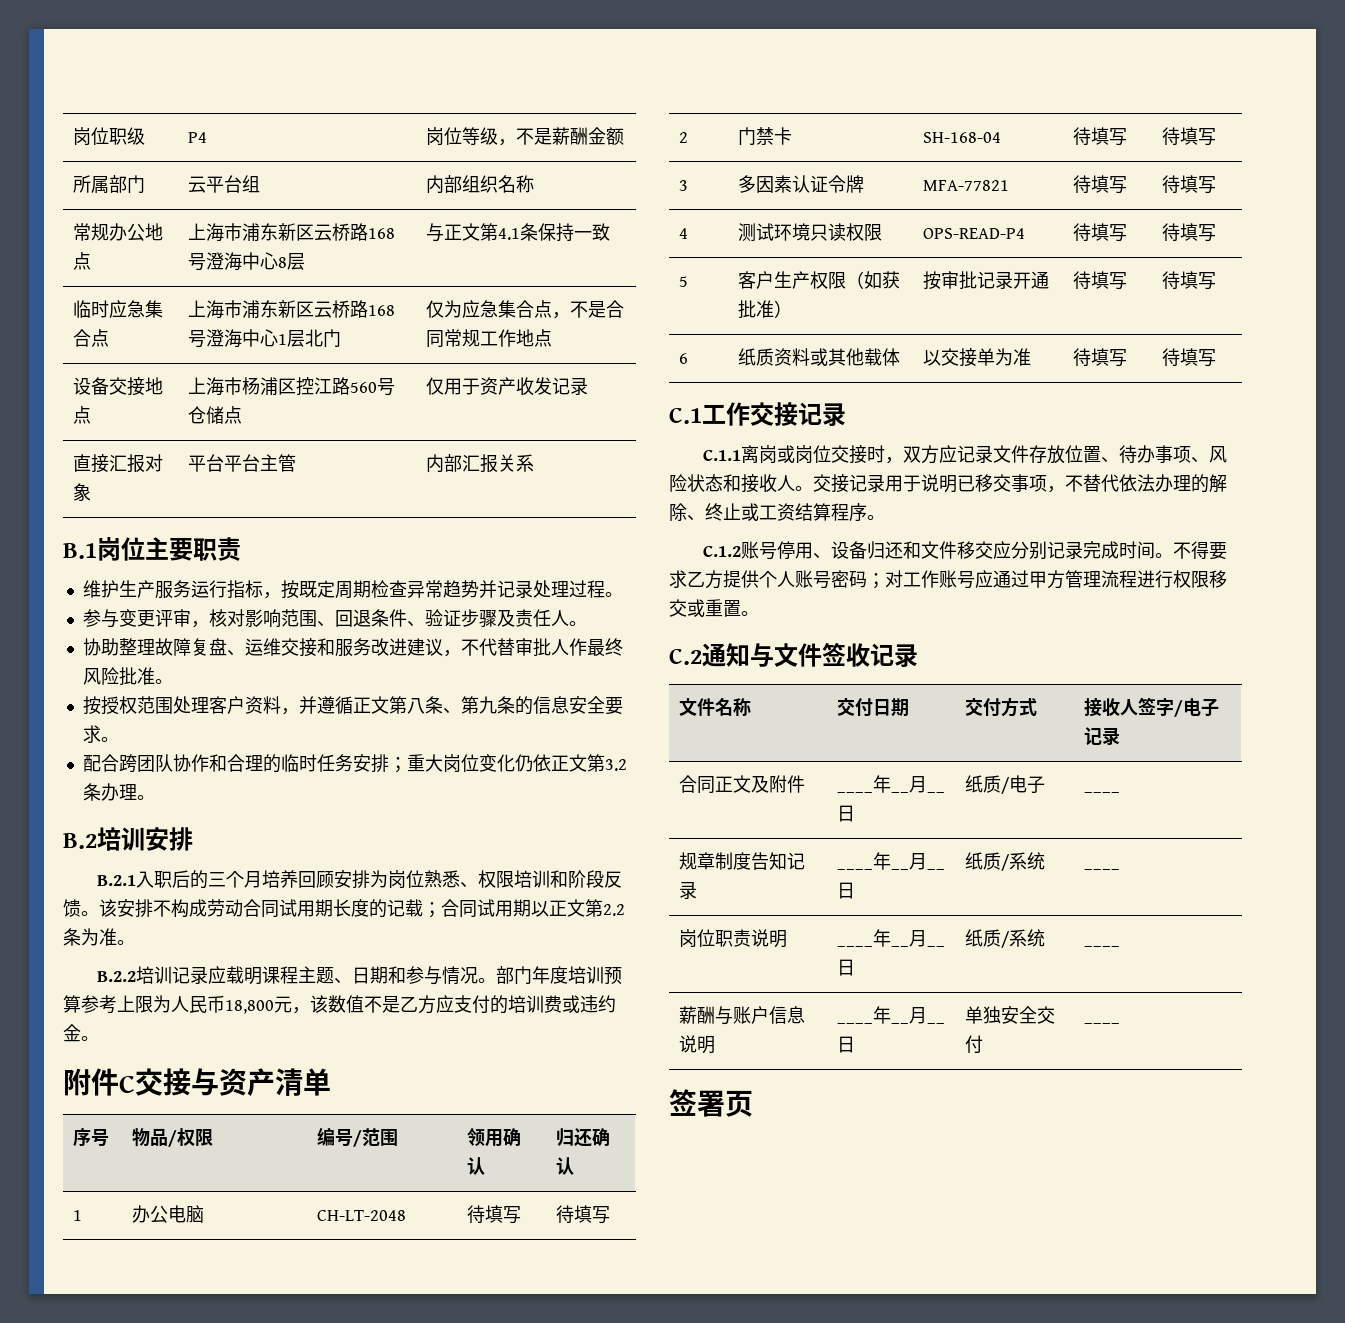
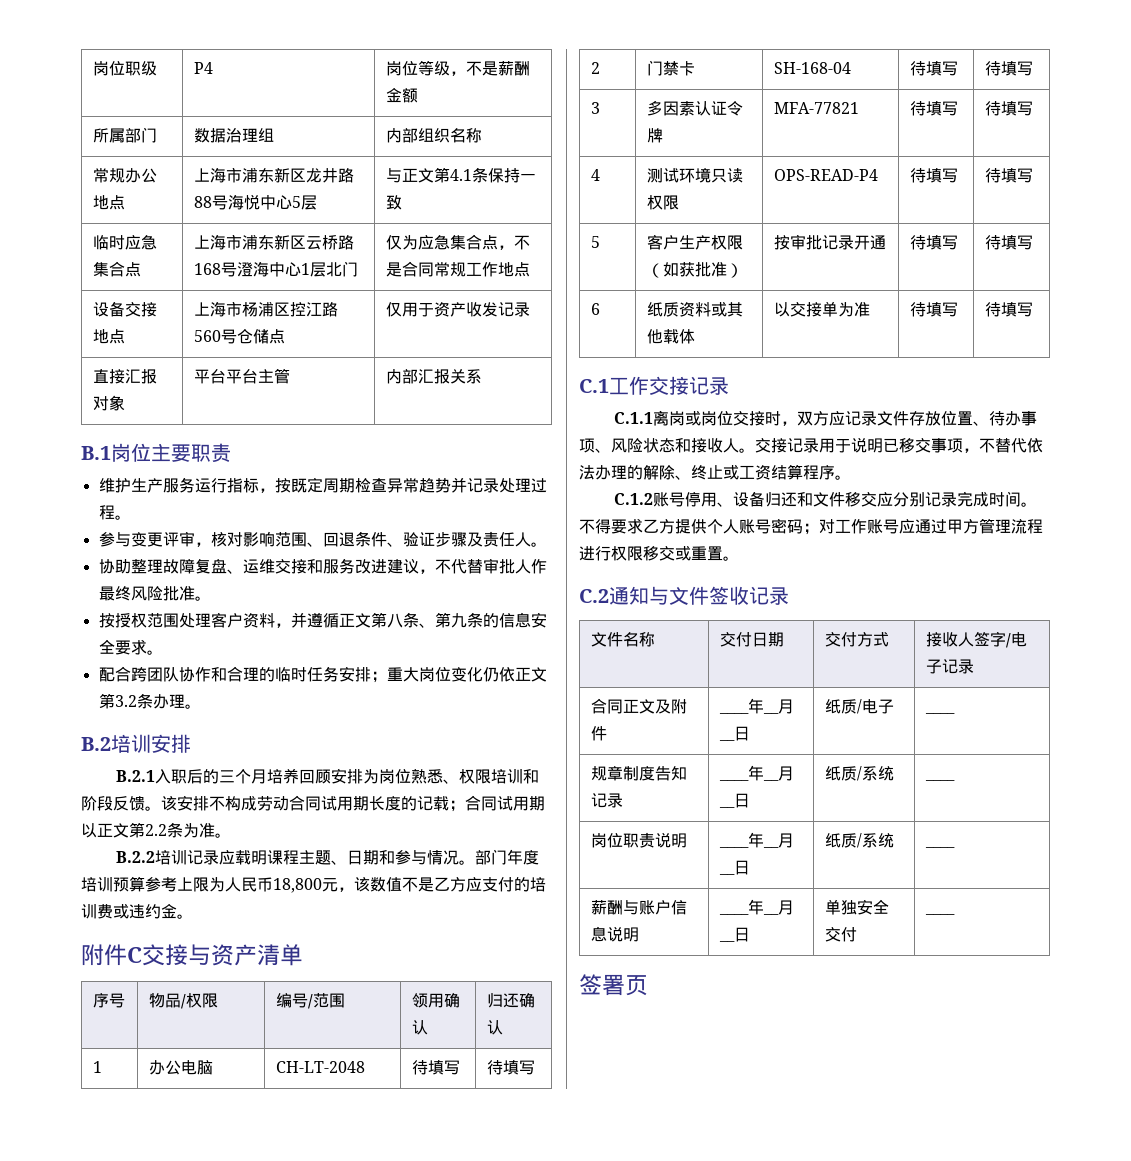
- 所属部门 | 云平台组 | 内部组织名称
+ 所属部门 | 数据治理组 | 内部组织名称
- 常规办公地点 | 上海市浦东新区云桥路168号澄海中心8层 | 与正文第4.1条保持一致
+ 常规办公地点 | 上海市浦东新区龙井路88号海悦中心5层 | 与正文第4.1条保持一致

